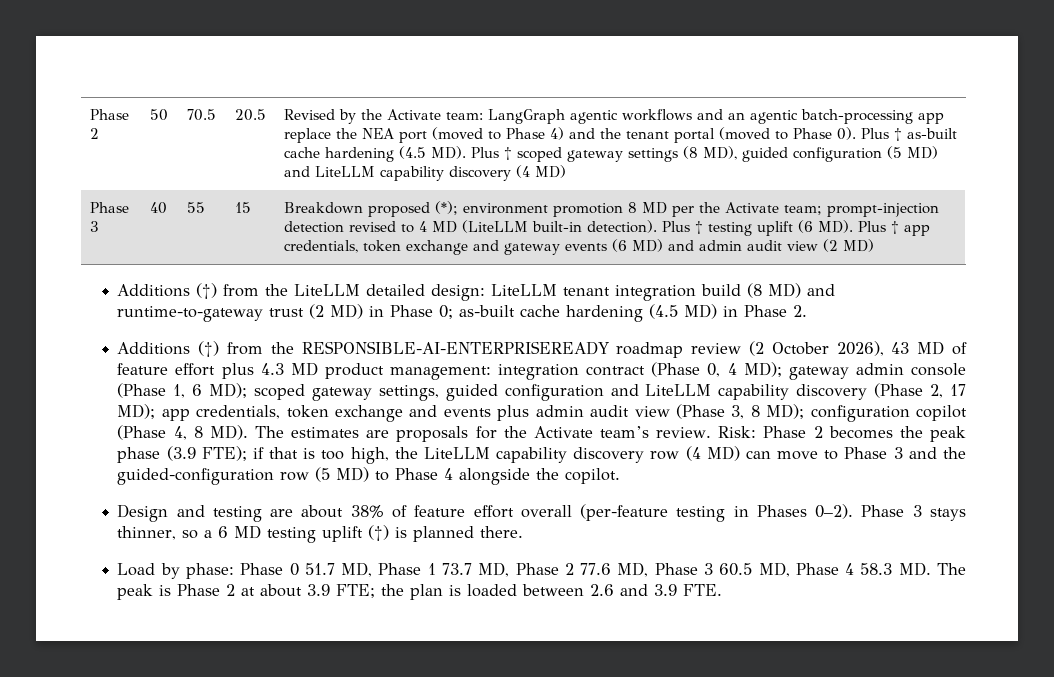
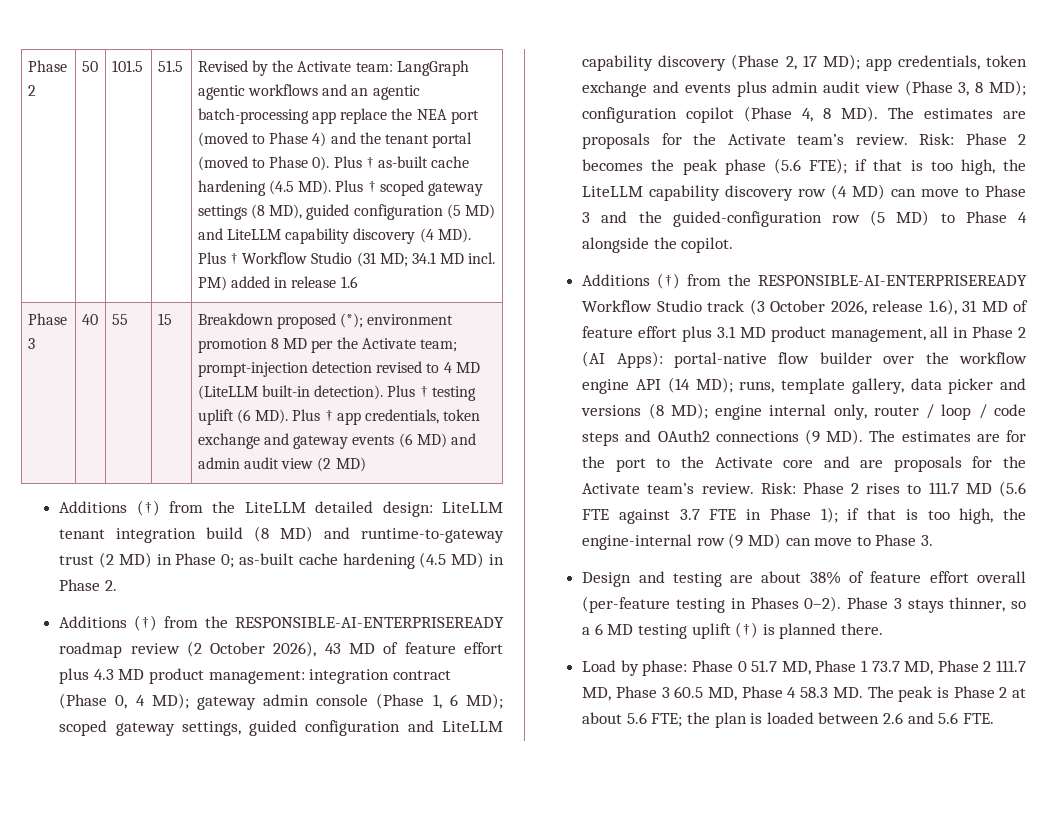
- 70.5 | 20.5
+ 101.5 | 51.5
- Plus † as-built cache hardening (4.5 MD). Plus † scoped gateway settings (8 MD), guided configuration (5 MD) and LiteLLM capability discovery (4 MD)
+ Plus † as-built cache hardening (4.5 MD). Plus † scoped gateway settings (8 MD), guided configuration (5 MD) and LiteLLM capability discovery (4 MD). Plus † Workflow Studio (31 MD; 34.1 MD incl. PM) added in release 1.6
- Risk: Phase 2 becomes the peak phase (3.9 FTE); if that is too high, the LiteLLM capability discovery row (4 MD) can move to Phase 3 and the guided-configuration row (5 MD) to Phase 4 alongside the copilot.
+ Risk: Phase 2 becomes the peak phase (5.6 FTE); if that is too high, the LiteLLM capability discovery row (4 MD) can move to Phase 3 and the guided-configuration row (5 MD) to Phase 4 alongside the copilot.
+ Additions (†) from the RESPONSIBLE-AI-ENTERPRISEREADY Workflow Studio track (3 October 2026, release 1.6), 31 MD of feature effort plus 3.1 MD product management, all in Phase 2 (AI Apps): portal-native flow builder over the workflow engine API (14 MD); runs, template gallery, data picker and versions (8 MD); engine internal only, router / loop / code steps and OAuth2 connections (9 MD). The estimates are for the port to the Activate core and are proposals for the Activate team’s review. Risk: Phase 2 rises to 111.7 MD (5.6 FTE against 3.7 FTE in Phase 1); if that is too high, the engine-internal row (9 MD) can move to Phase 3.
- Load by phase: Phase 0 51.7 MD, Phase 1 73.7 MD, Phase 2 77.6 MD, Phase 3 60.5 MD, Phase 4 58.3 MD. The peak is Phase 2 at about 3.9 FTE; the plan is loaded between 2.6 and 3.9 FTE.
+ Load by phase: Phase 0 51.7 MD, Phase 1 73.7 MD, Phase 2 111.7 MD, Phase 3 60.5 MD, Phase 4 58.3 MD. The peak is Phase 2 at about 5.6 FTE; the plan is loaded between 2.6 and 5.6 FTE.

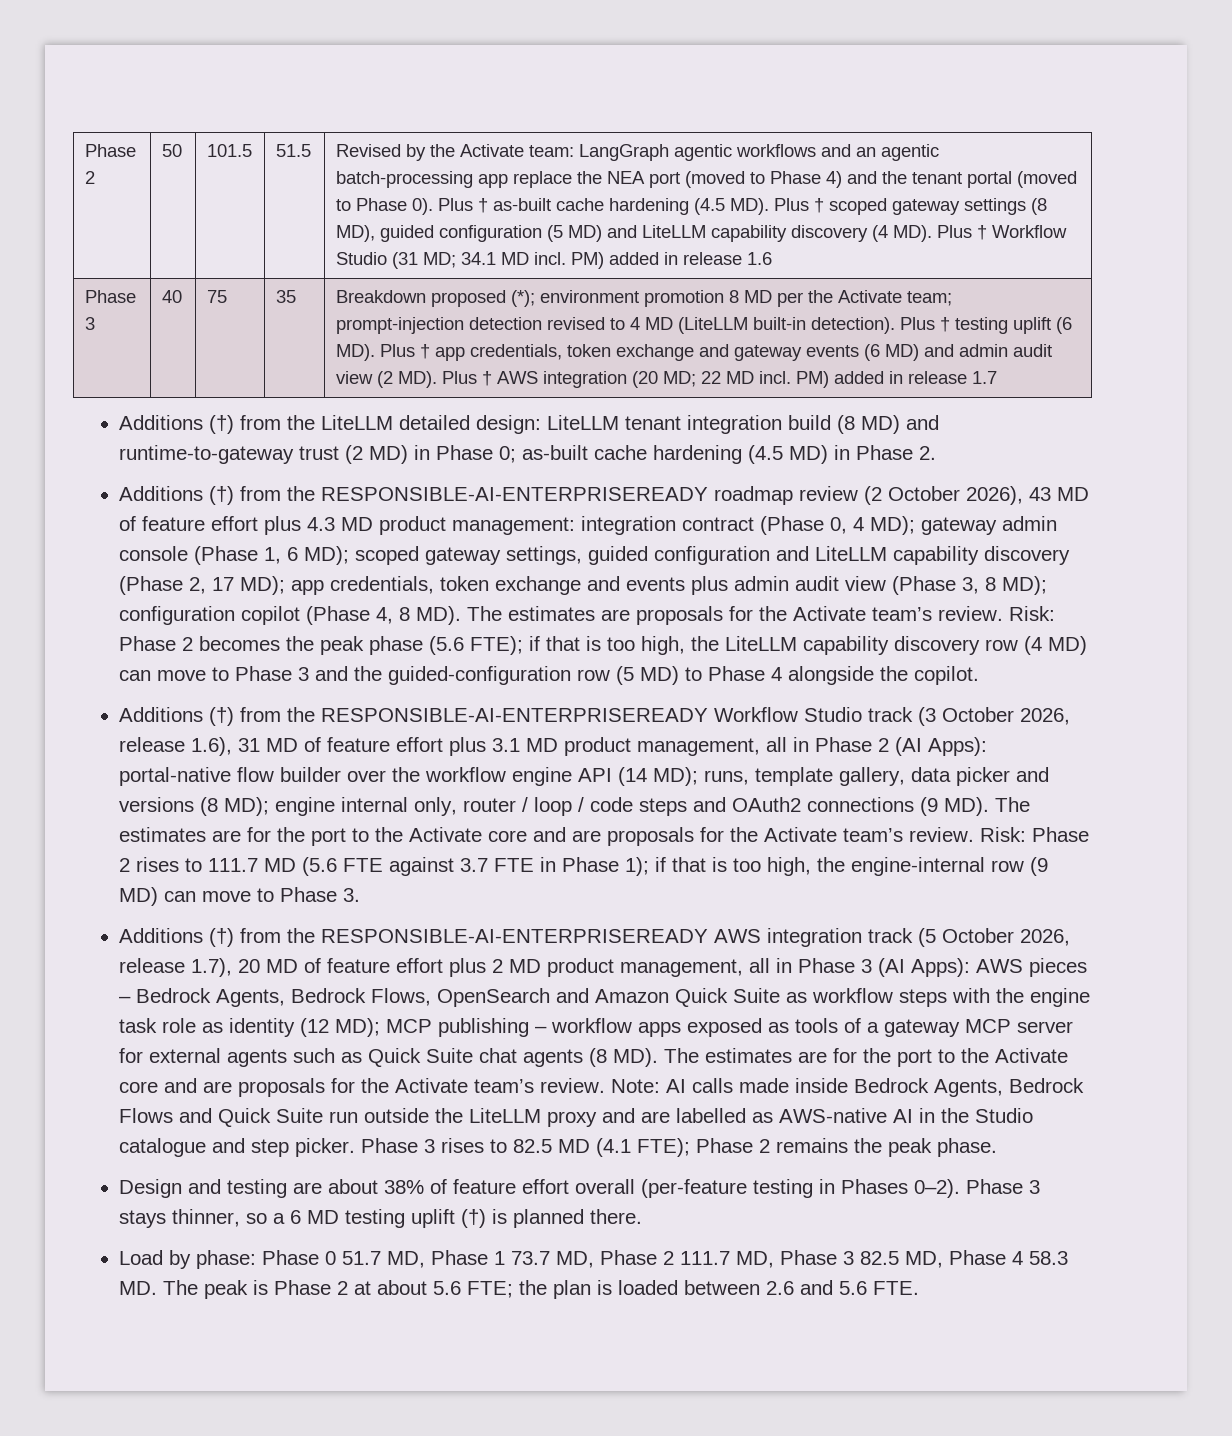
- 55 | 15
+ 75 | 35
- Plus † testing uplift (6 MD). Plus † app credentials, token exchange and gateway events (6 MD) and admin audit view (2 MD)
+ Plus † testing uplift (6 MD). Plus † app credentials, token exchange and gateway events (6 MD) and admin audit view (2 MD). Plus † AWS integration (20 MD; 22 MD incl. PM) added in release 1.7
+ Additions (†) from the RESPONSIBLE-AI-ENTERPRISEREADY AWS integration track (5 October 2026, release 1.7), 20 MD of feature effort plus 2 MD product management, all in Phase 3 (AI Apps): AWS pieces – Bedrock Agents, Bedrock Flows, OpenSearch and Amazon Quick Suite as workflow steps with the engine task role as identity (12 MD); MCP publishing – workflow apps exposed as tools of a gateway MCP server for external agents such as Quick Suite chat agents (8 MD). The estimates are for the port to the Activate core and are proposals for the Activate team’s review. Note: AI calls made inside Bedrock Agents, Bedrock Flows and Quick Suite run outside the LiteLLM proxy and are labelled as AWS-native AI in the Studio catalogue and step picker. Phase 3 rises to 82.5 MD (4.1 FTE); Phase 2 remains the peak phase.
- Load by phase: Phase 0 51.7 MD, Phase 1 73.7 MD, Phase 2 111.7 MD, Phase 3 60.5 MD, Phase 4 58.3 MD. The peak is Phase 2 at about 5.6 FTE; the plan is loaded between 2.6 and 5.6 FTE.
+ Load by phase: Phase 0 51.7 MD, Phase 1 73.7 MD, Phase 2 111.7 MD, Phase 3 82.5 MD, Phase 4 58.3 MD. The peak is Phase 2 at about 5.6 FTE; the plan is loaded between 2.6 and 5.6 FTE.

